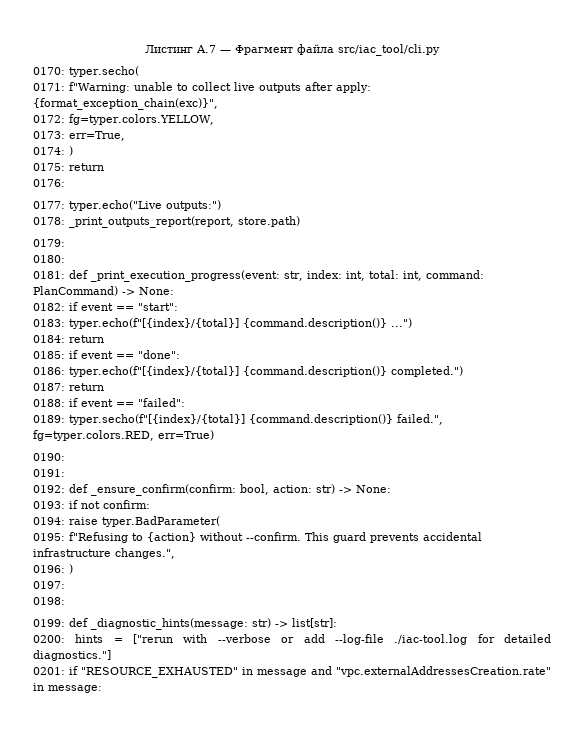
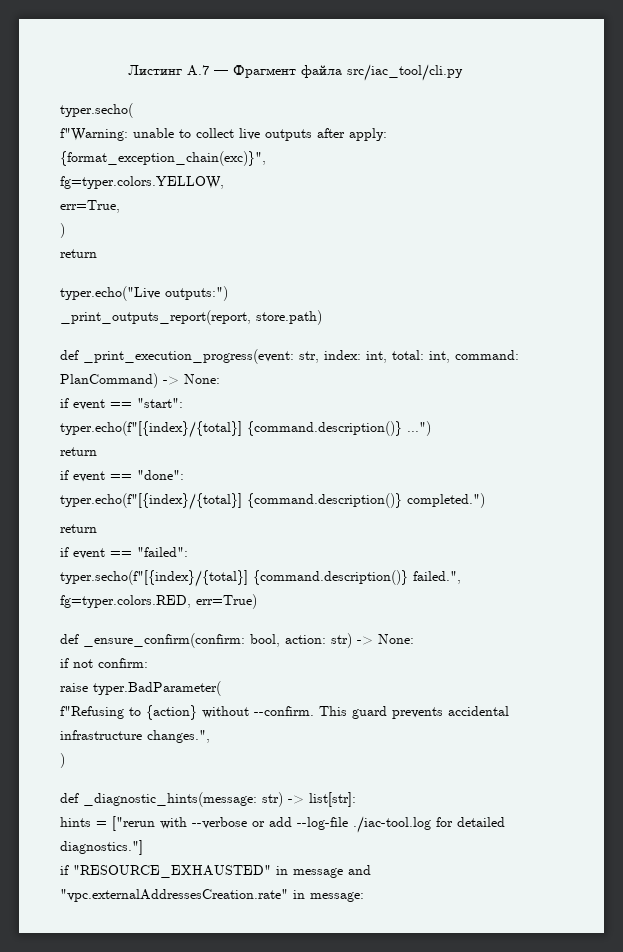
- 0170: typer.secho(
+ typer.secho(
- 0171: f"Warning: unable to collect live outputs after apply: {format_exception_chain(exc)}",
+ f"Warning: unable to collect live outputs after apply: {format_exception_chain(exc)}",
- 0172: fg=typer.colors.YELLOW,
+ fg=typer.colors.YELLOW,
- 0173: err=True,
- 0174: )
- 0175: return
- 0176:
- 0177: typer.echo("Live outputs:")
+ err=True,
+ )
+ return
+ typer.echo("Live outputs:")
- 0178: _print_outputs_report(report, store.path)
+ _print_outputs_report(report, store.path)
- 0179:
- 0180:
- 0181: def _print_execution_progress(event: str, index: int, total: int, command: PlanCommand) -> None:
+ def _print_execution_progress(event: str, index: int, total: int, command: PlanCommand) -> None:
- 0182: if event == "start":
+ if event == "start":
- 0183: typer.echo(f"[{index}/{total}] {command.description()} ...")
- 0184: return
- 0185: if event == "done":
+ typer.echo(f"[{index}/{total}] {command.description()} ...")
+ return
+ if event == "done":
- 0186: typer.echo(f"[{index}/{total}] {command.description()} completed.")
- 0187: return
- 0188: if event == "failed":
+ typer.echo(f"[{index}/{total}] {command.description()} completed.")
+ return
+ if event == "failed":
- 0189: typer.secho(f"[{index}/{total}] {command.description()} failed.", fg=typer.colors.RED, err=True)
+ typer.secho(f"[{index}/{total}] {command.description()} failed.", fg=typer.colors.RED, err=True)
- 0190:
- 0191:
- 0192: def _ensure_confirm(confirm: bool, action: str) -> None:
+ def _ensure_confirm(confirm: bool, action: str) -> None:
- 0193: if not confirm:
+ if not confirm:
- 0194: raise typer.BadParameter(
+ raise typer.BadParameter(
- 0195: f"Refusing to {action} without --confirm.
+ f"Refusing to {action} without --confirm.
  This guard prevents accidental infrastructure changes.",
- 0196: )
- 0197:
- 0198:
- 0199: def _diagnostic_hints(message: str) -> list[str]:
+ )
+ def _diagnostic_hints(message: str) -> list[str]:
- 0200: hints = ["rerun with --verbose or add --log-file ./iac-tool.log for detailed diagnostics."]
+ hints = ["rerun with --verbose or add --log-file ./iac-tool.log for detailed diagnostics."]
- 0201: if "RESOURCE_EXHAUSTED" in message and "vpc.externalAddressesCreation.rate" in message:
+ if "RESOURCE_EXHAUSTED" in message and "vpc.externalAddressesCreation.rate" in message:

